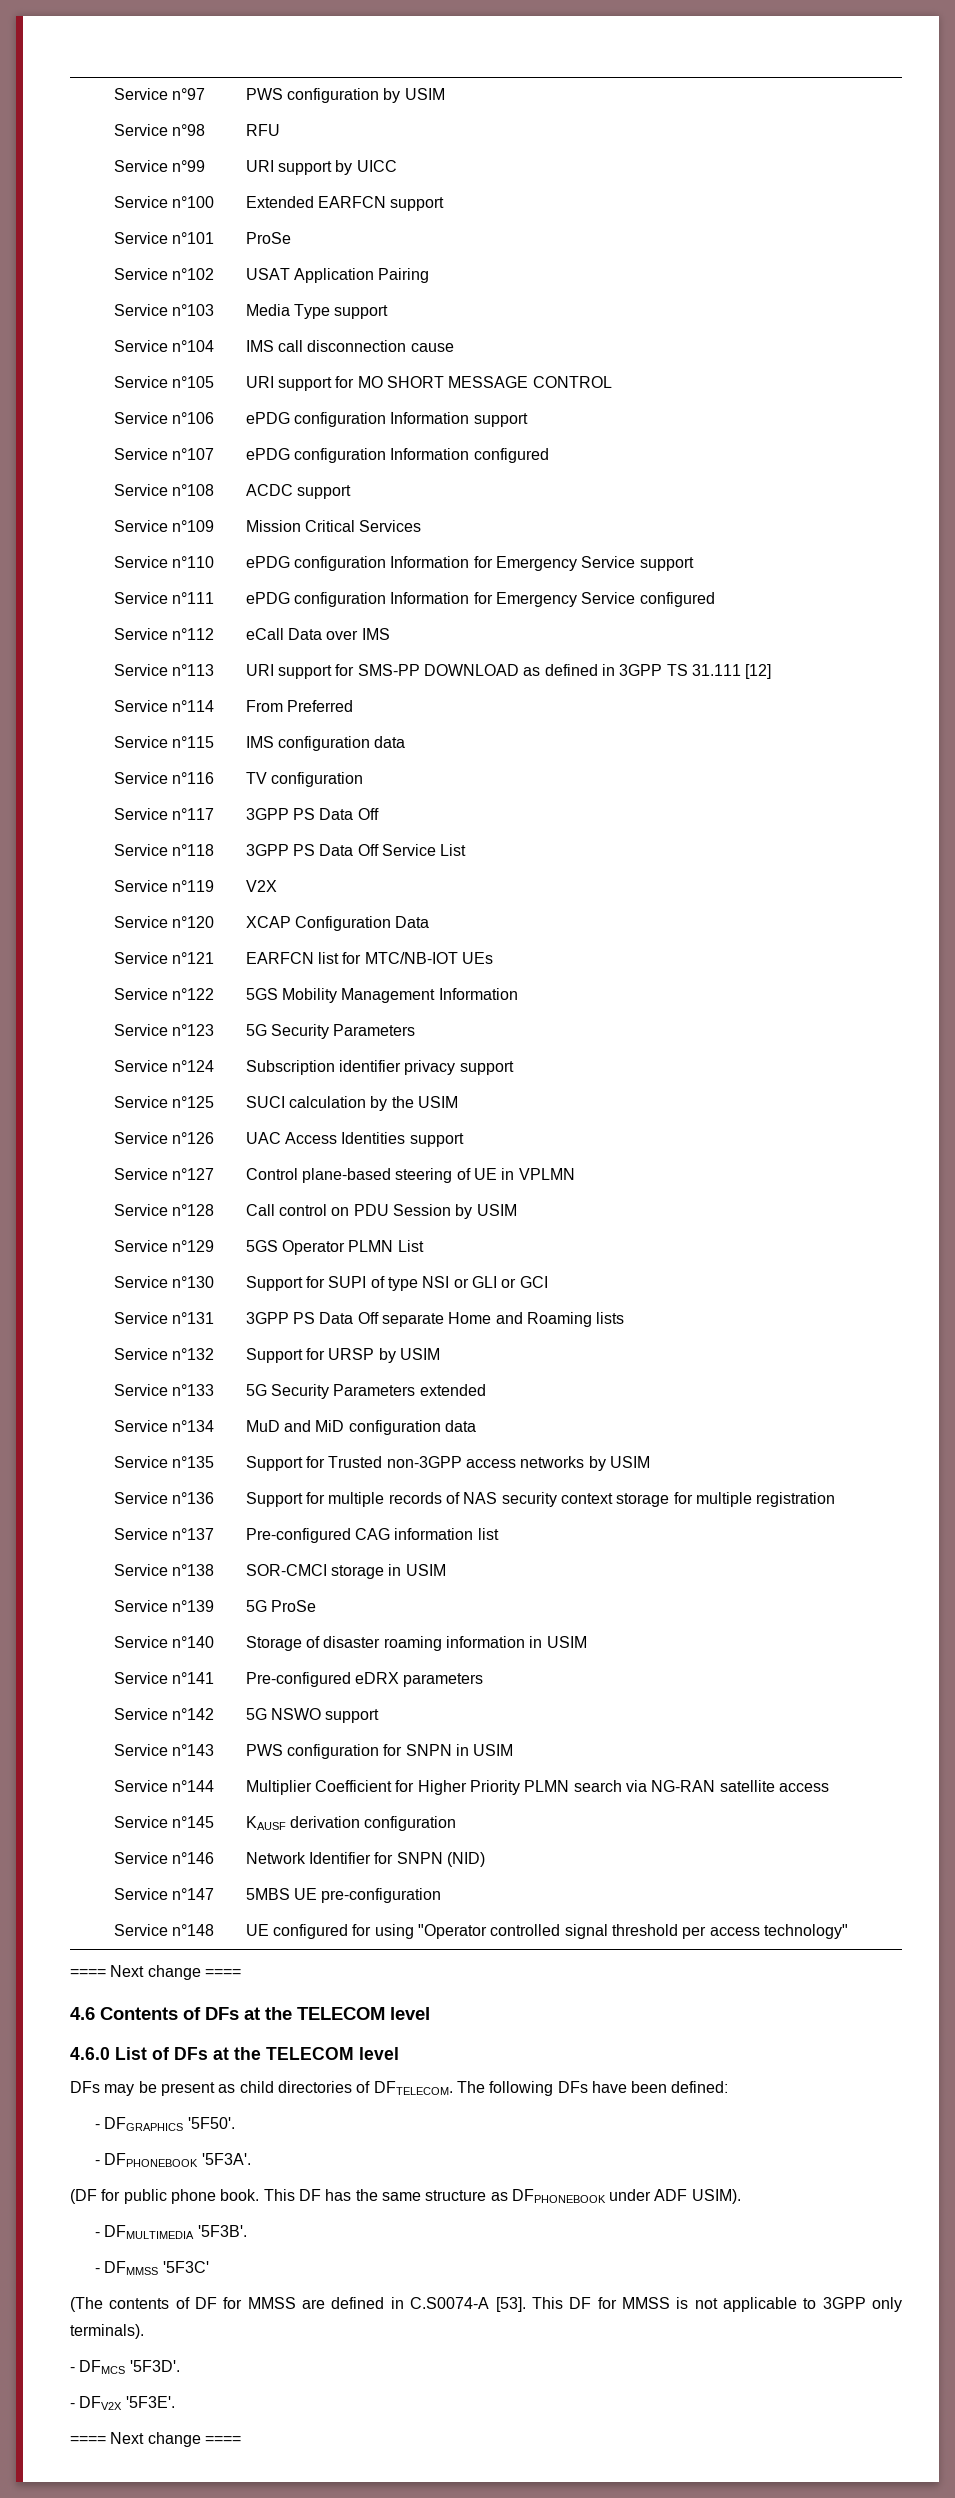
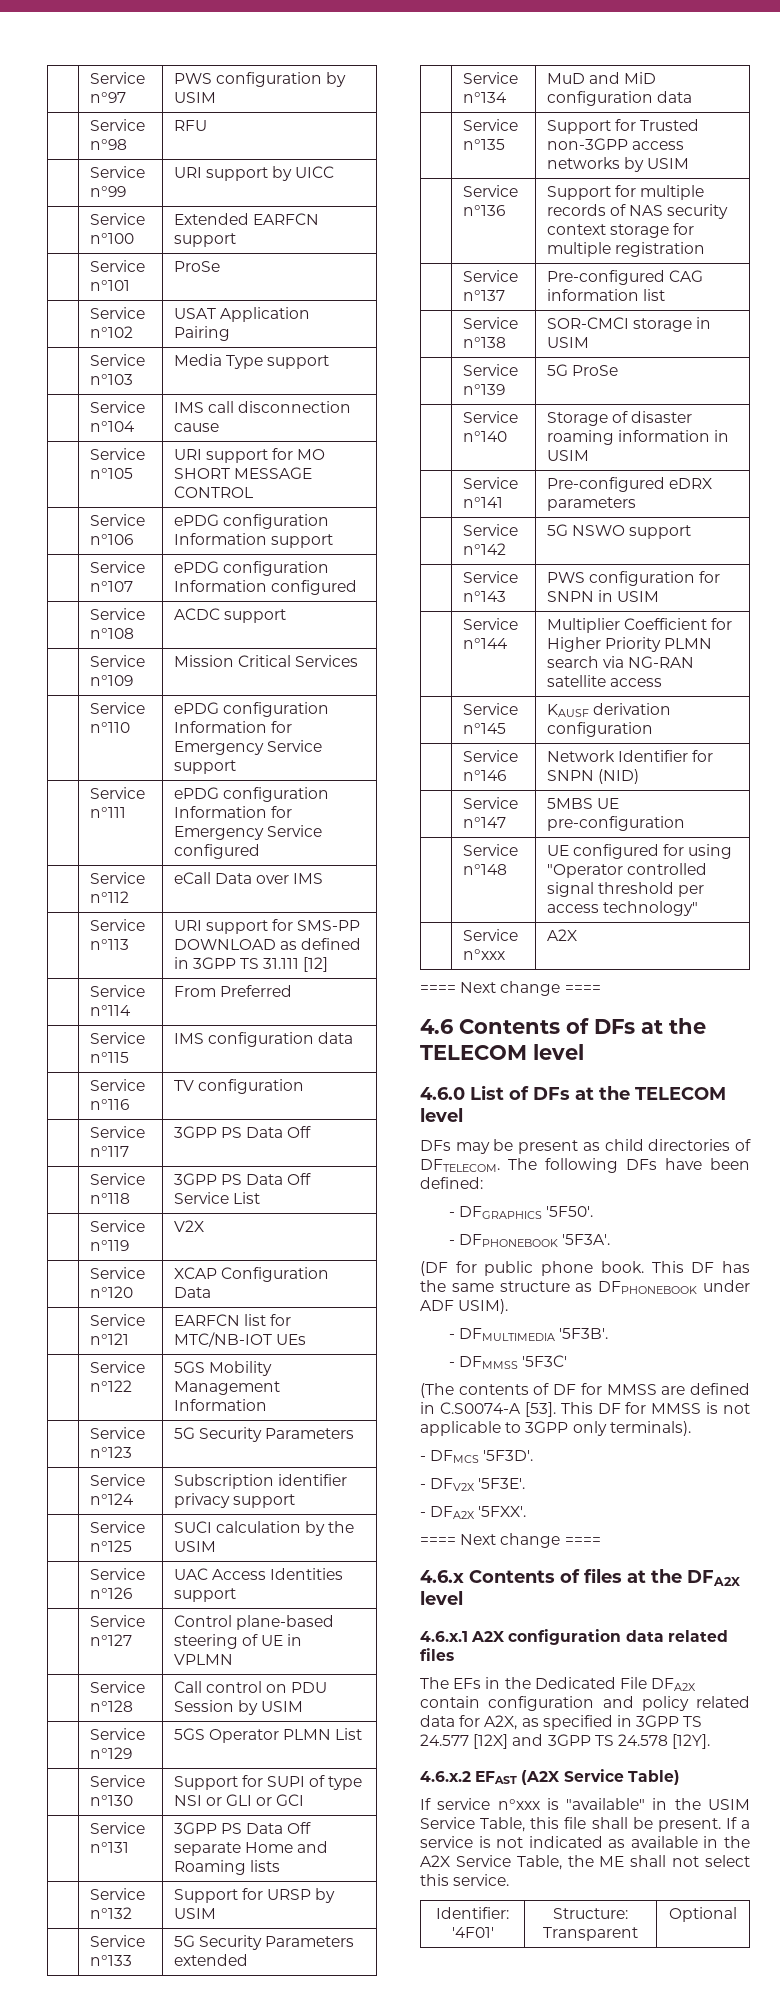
+ | Service n°xxx | A2X
  - DFV2X '5F3E'.
+ - DFA2X '5FXX'.
  ==== Next change ====
+ 4.6.x Contents of files at the DFA2X level
+ 4.6.x.1 A2X configuration data related files
+ The EFs in the Dedicated File DFA2X contain configuration and policy related data for A2X, as specified in 3GPP TS 24.577 [12X] and 3GPP TS 24.578 [12Y].
+ 4.6.x.2 EFAST (A2X Service Table)
+ If service n°xxx is "available" in the USIM Service Table, this file shall be present. If a service is not indicated as available in the A2X Service Table, the ME shall not select this service.
+ Identifier: '4F01' | Structure: Transparent | Optional

